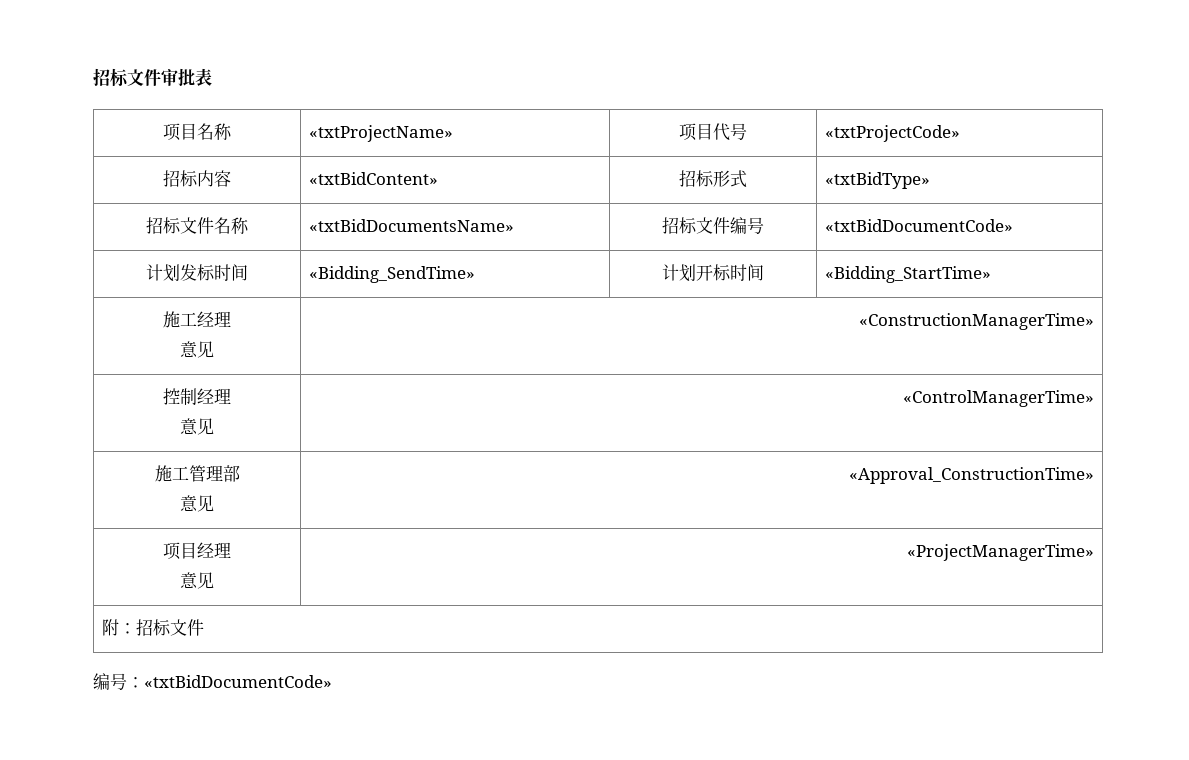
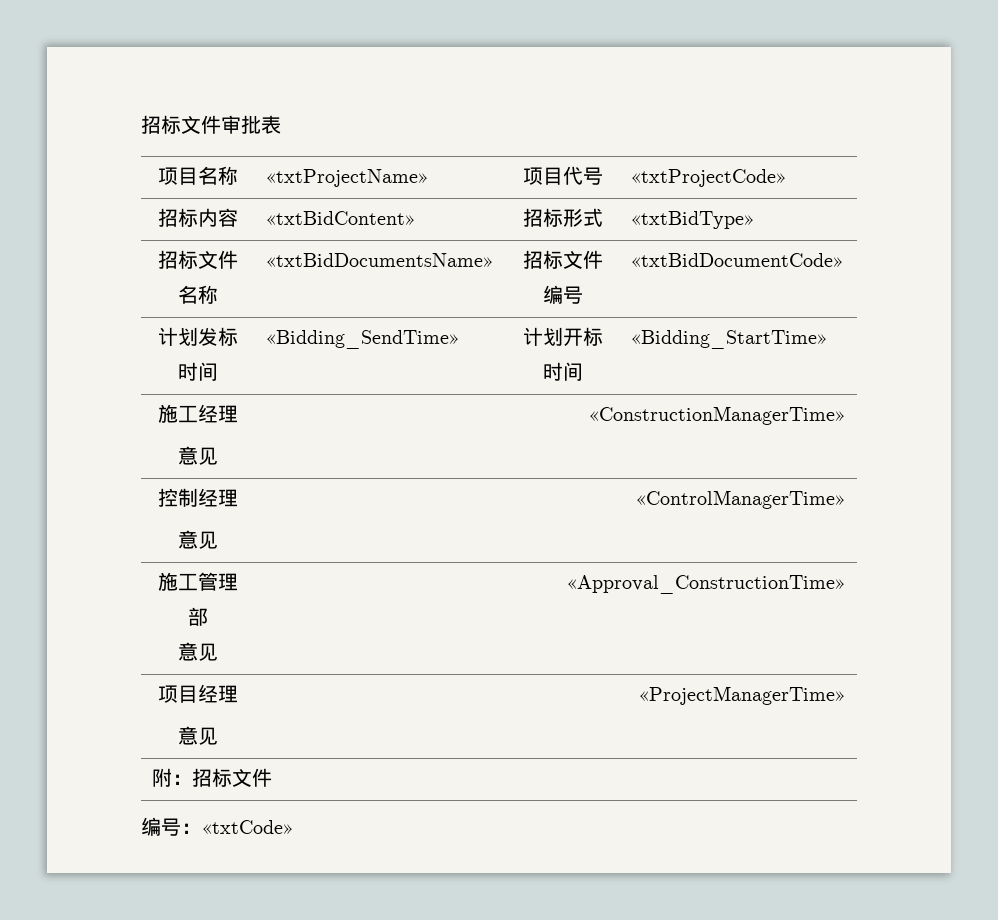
- 编号：«txtBidDocumentCode»
+ 编号：«txtCode»

